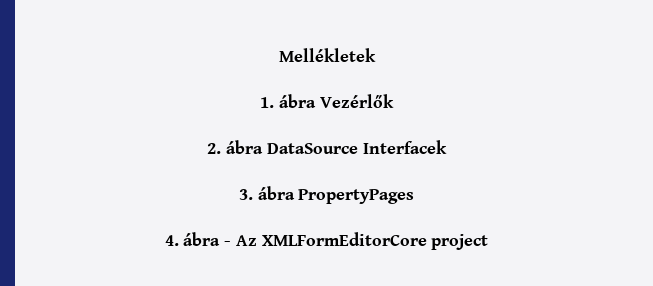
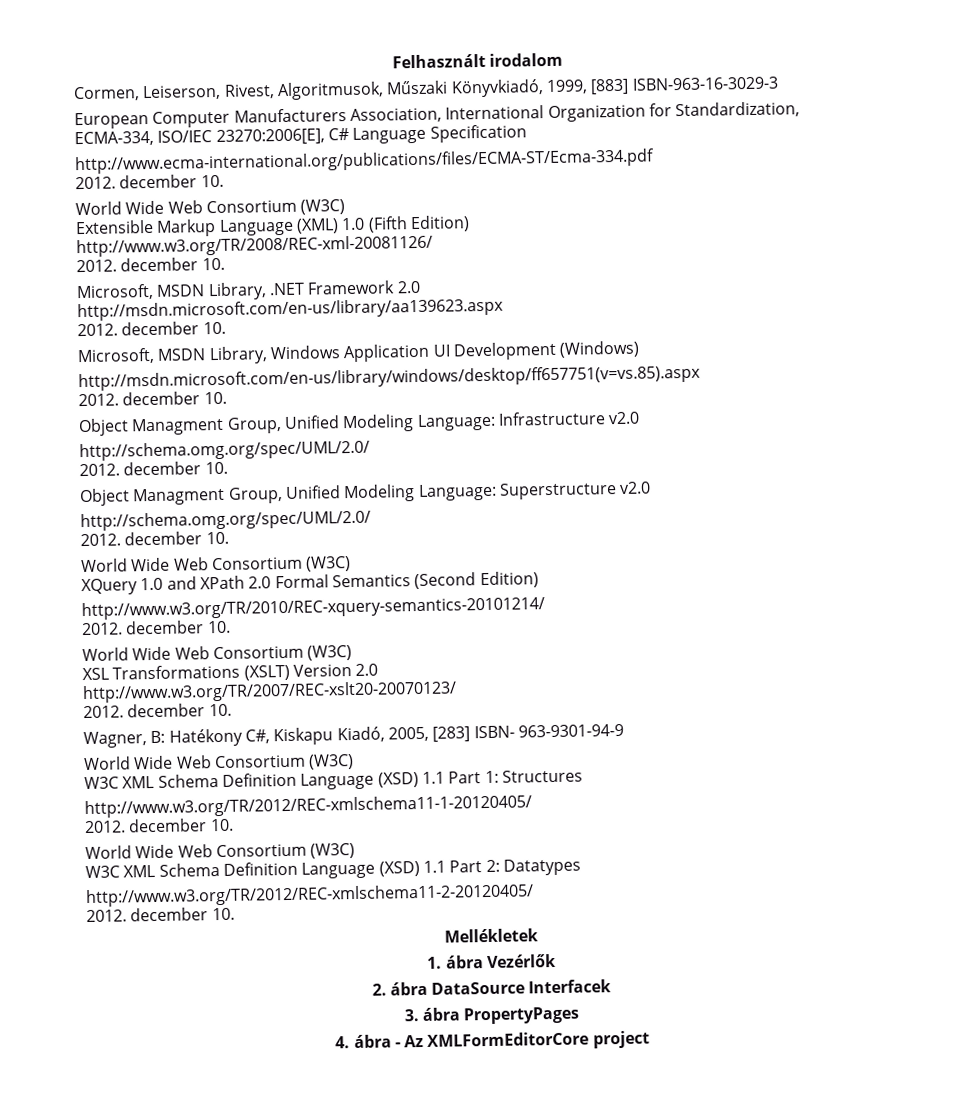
+ Felhasznált irodalom
+ Cormen, Leiserson, Rivest, Algoritmusok, Műszaki Könyvkiadó, 1999, [883] ISBN-963-16-3029-3
+ European Computer Manufacturers Association, International Organization for Standardization, ECMA-334, ISO/IEC 23270:2006[E], C# Language Specification
+ http://www.ecma-international.org/publications/files/ECMA-ST/Ecma-334.pdf
+ 2012. december 10.
+ World Wide Web Consortium (W3C)
+ Extensible Markup Language (XML) 1.0 (Fifth Edition)
+ http://www.w3.org/TR/2008/REC-xml-20081126/
+ 2012. december 10.
+ Microsoft, MSDN Library, .NET Framework 2.0
+ http://msdn.microsoft.com/en-us/library/aa139623.aspx
+ 2012. december 10.
+ Microsoft, MSDN Library, Windows Application UI Development (Windows)
+ http://msdn.microsoft.com/en-us/library/windows/desktop/ff657751(v=vs.85).aspx
+ 2012. december 10.
+ Object Managment Group, Unified Modeling Language: Infrastructure v2.0
+ http://schema.omg.org/spec/UML/2.0/
+ 2012. december 10.
+ Object Managment Group, Unified Modeling Language: Superstructure v2.0
+ http://schema.omg.org/spec/UML/2.0/
+ 2012. december 10.
+ World Wide Web Consortium (W3C)
+ XQuery 1.0 and XPath 2.0 Formal Semantics (Second Edition)
+ http://www.w3.org/TR/2010/REC-xquery-semantics-20101214/
+ 2012. december 10.
+ World Wide Web Consortium (W3C)
+ XSL Transformations (XSLT) Version 2.0
+ http://www.w3.org/TR/2007/REC-xslt20-20070123/
+ 2012. december 10.
+ Wagner, B: Hatékony C#, Kiskapu Kiadó, 2005, [283] ISBN- 963-9301-94-9
+ World Wide Web Consortium (W3C)
+ W3C XML Schema Definition Language (XSD) 1.1 Part 1: Structures
+ http://www.w3.org/TR/2012/REC-xmlschema11-1-20120405/
+ 2012. december 10.
+ World Wide Web Consortium (W3C)
+ W3C XML Schema Definition Language (XSD) 1.1 Part 2: Datatypes
+ http://www.w3.org/TR/2012/REC-xmlschema11-2-20120405/
+ 2012. december 10.

